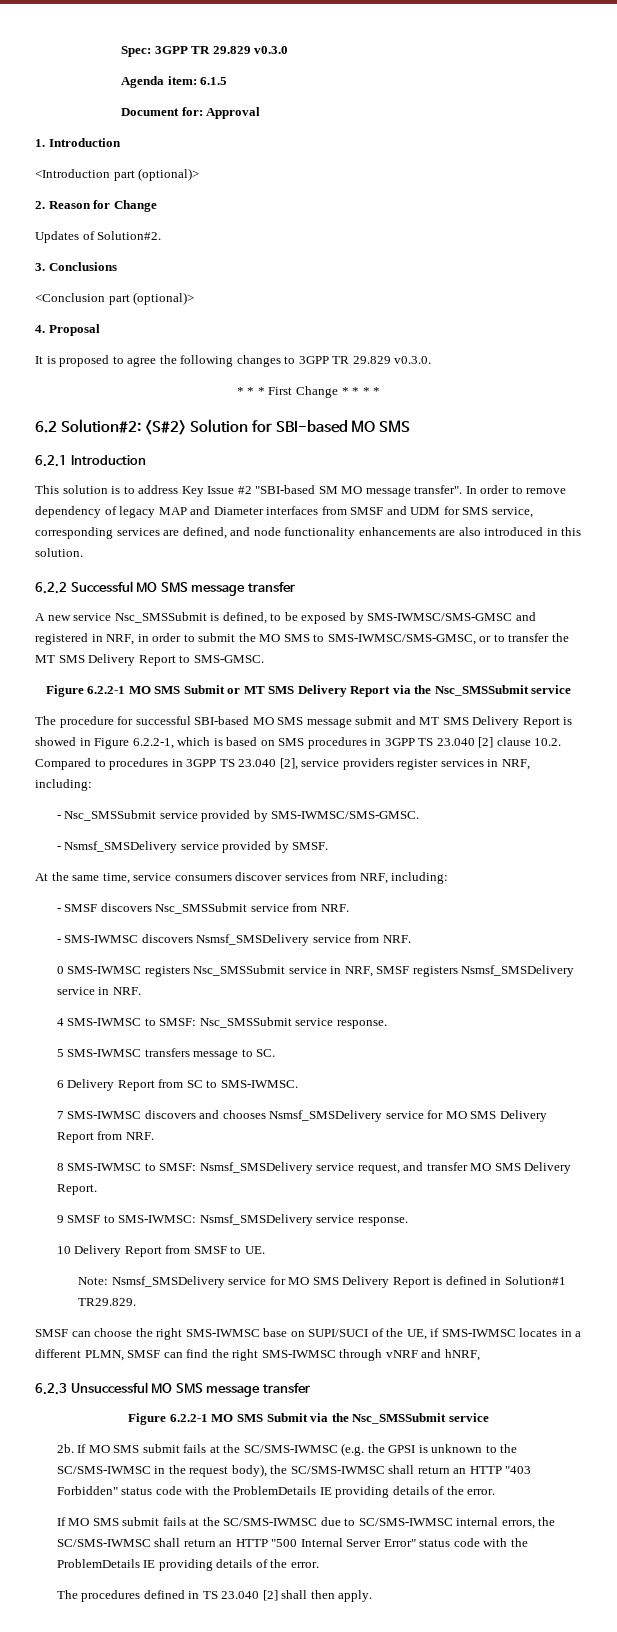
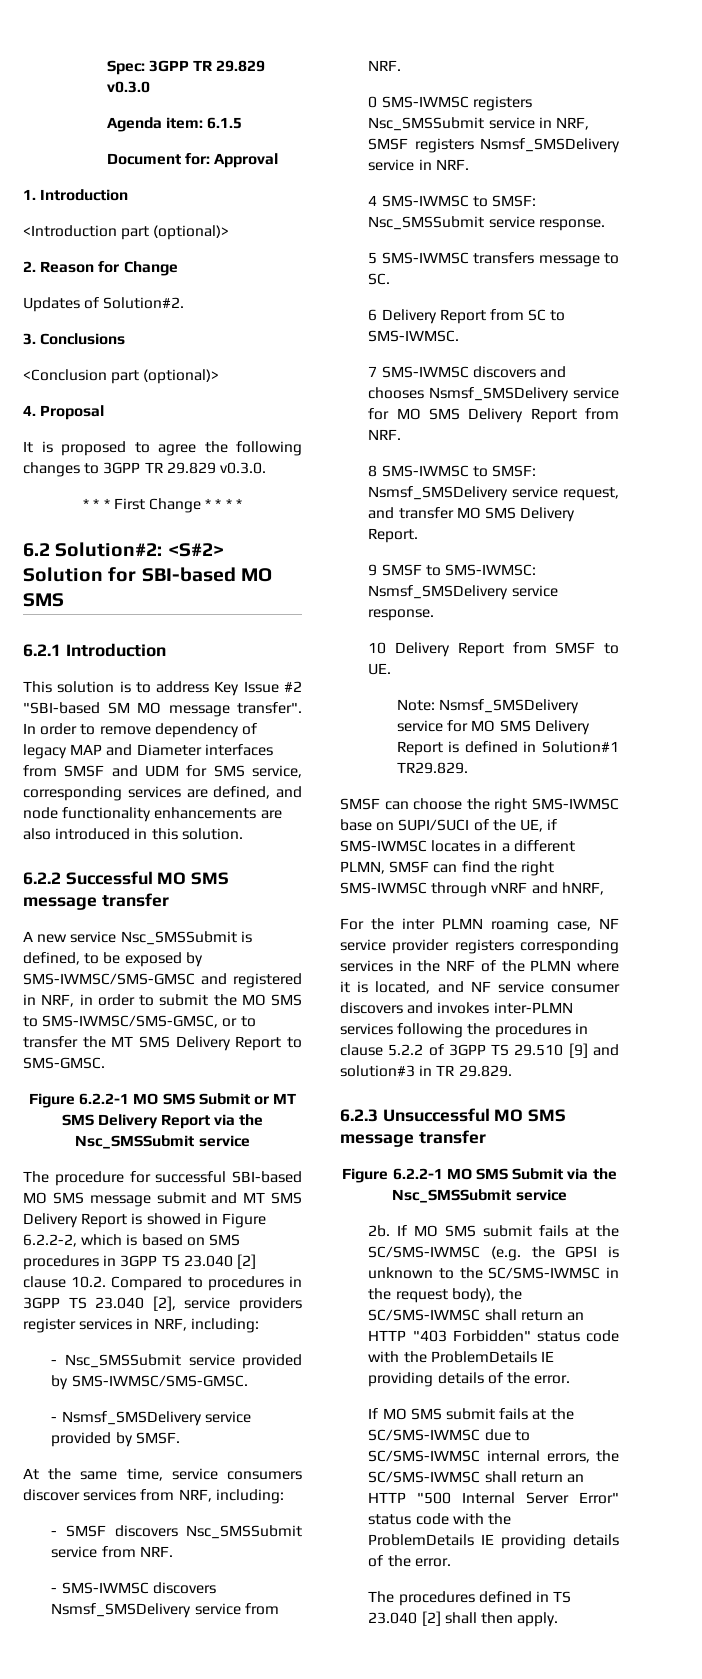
- The procedure for successful SBI-based MO SMS message submit and MT SMS Delivery Report is showed in Figure 6.2.2-1, which is based on SMS procedures in 3GPP TS 23.040 [2] clause 10.2. Compared to procedures in 3GPP TS 23.040 [2], service providers register services in NRF, including:
+ The procedure for successful SBI-based MO SMS message submit and MT SMS Delivery Report is showed in Figure 6.2.2-2, which is based on SMS procedures in 3GPP TS 23.040 [2] clause 10.2. Compared to procedures in 3GPP TS 23.040 [2], service providers register services in NRF, including:
+ For the inter PLMN roaming case, NF service provider registers corresponding services in the NRF of the PLMN where it is located, and NF service consumer discovers and invokes inter-PLMN services following the procedures in clause 5.2.2 of 3GPP TS 29.510 [9] and solution#3 in TR 29.829.

